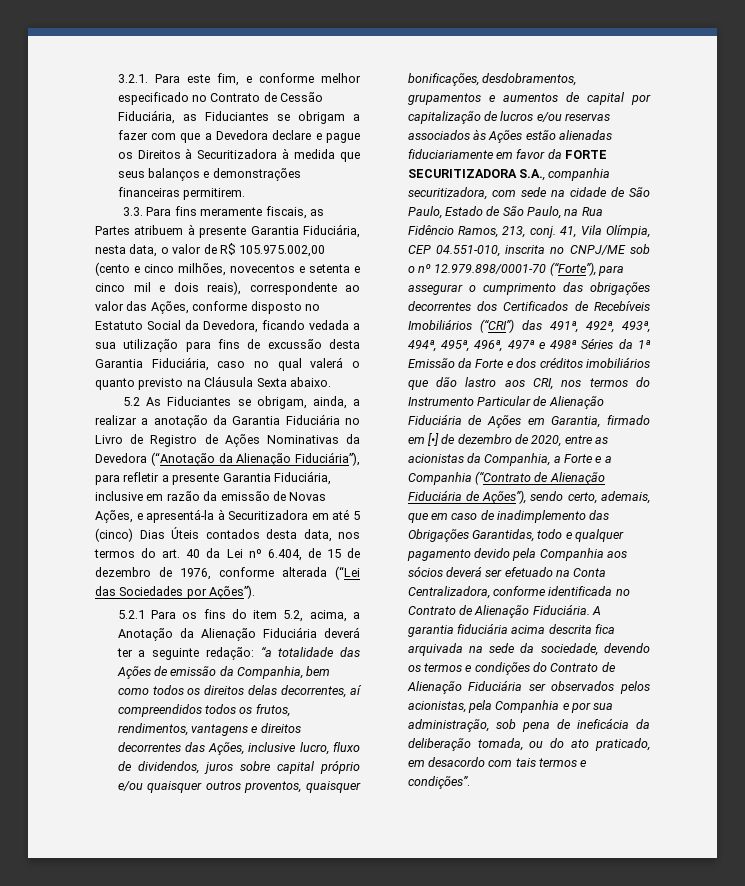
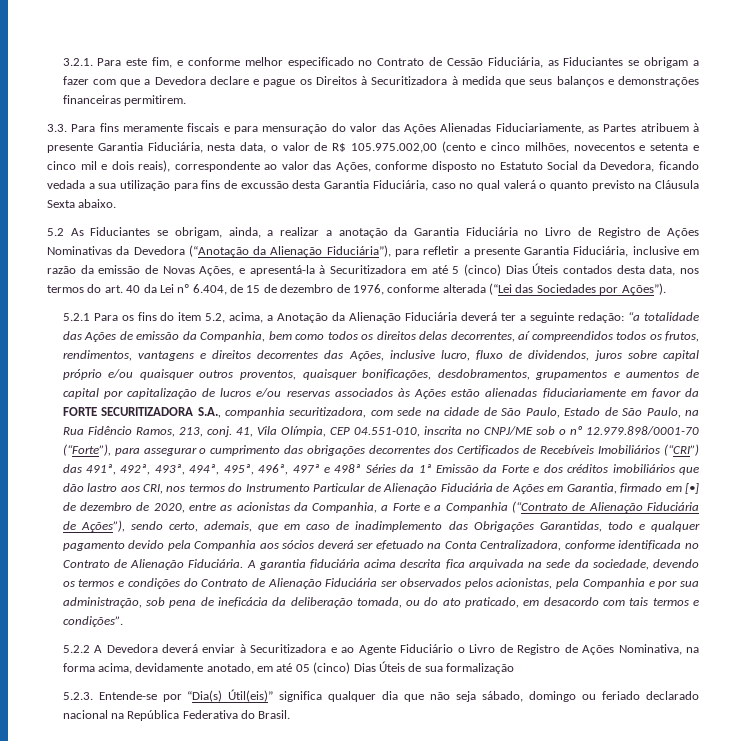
- 3.3. Para fins meramente fiscais, as Partes atribuem à presente Garantia Fiduciária, nesta data, o valor de R$ 105.975.002,00 (cento e cinco milhões, novecentos e setenta e cinco mil e dois reais), correspondente ao valor das Ações, conforme disposto no Estatuto Social da Devedora, ficando vedada a sua utilização para fins de excussão desta Garantia Fiduciária, caso no qual valerá o quanto previsto na Cláusula Sexta abaixo.
+ 3.3. Para fins meramente fiscais e para mensuração do valor das Ações Alienadas Fiduciariamente, as Partes atribuem à presente Garantia Fiduciária, nesta data, o valor de R$ 105.975.002,00 (cento e cinco milhões, novecentos e setenta e cinco mil e dois reais), correspondente ao valor das Ações, conforme disposto no Estatuto Social da Devedora, ficando vedada a sua utilização para fins de excussão desta Garantia Fiduciária, caso no qual valerá o quanto previsto na Cláusula Sexta abaixo.
+ 5.2.2 A Devedora deverá enviar à Securitizadora e ao Agente Fiduciário o Livro de Registro de Ações Nominativa, na forma acima, devidamente anotado, em até 05 (cinco) Dias Úteis de sua formalização
+ 5.2.3. Entende-se por “Dia(s) Útil(eis)” significa qualquer dia que não seja sábado, domingo ou feriado declarado nacional na República Federativa do Brasil.

